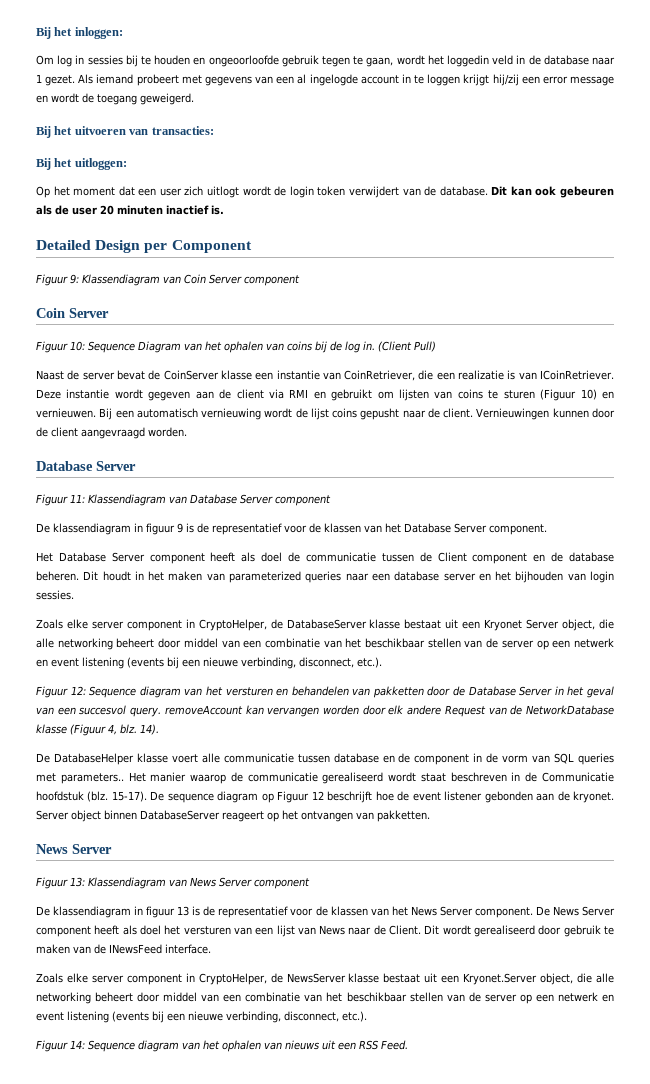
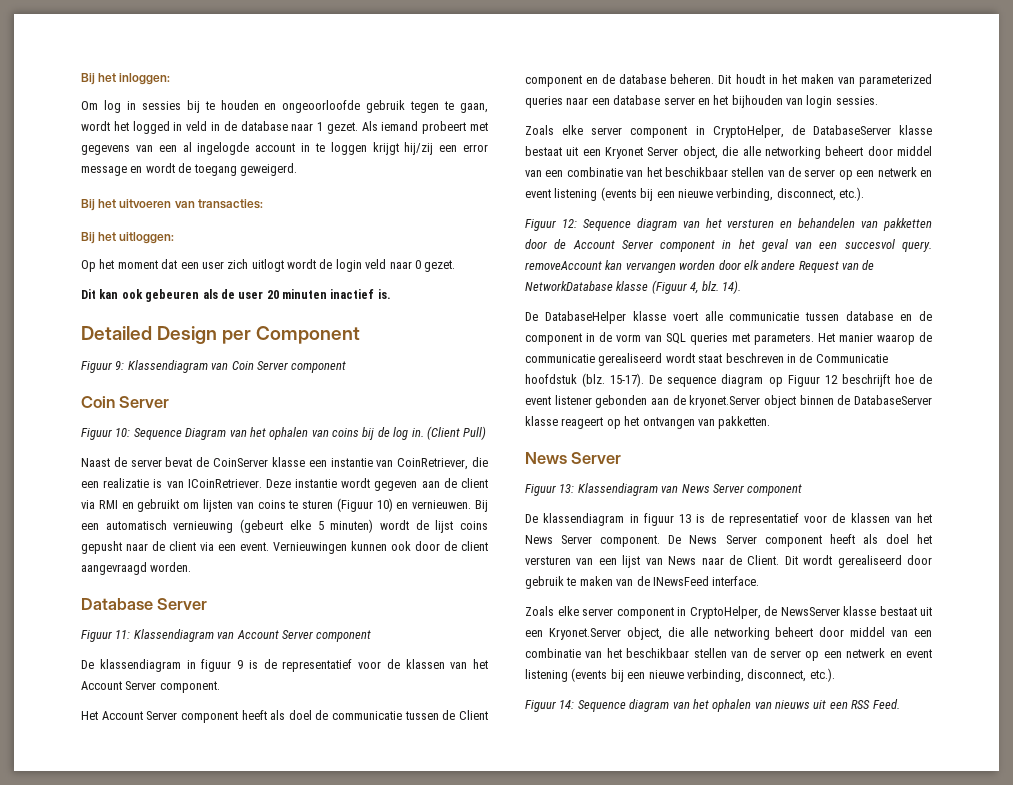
- Om log in sessies bij te houden en ongeoorloofde gebruik tegen te gaan, wordt het loggedin veld in de database naar 1 gezet.
+ Om log in sessies bij te houden en ongeoorloofde gebruik tegen te gaan, wordt het logged in veld in de database naar 1 gezet.
- Op het moment dat een user zich uitlogt wordt de login token verwijdert van de database. Dit kan ook gebeuren als de user 20 minuten inactief is.
+ Op het moment dat een user zich uitlogt wordt de login veld naar 0 gezet.
+ Dit kan ook gebeuren als de user 20 minuten inactief is.
- Bij een automatisch vernieuwing wordt de lijst coins gepusht naar de client.
+ Bij een automatisch vernieuwing (gebeurt elke 5 minuten) wordt de lijst coins gepusht naar de client via een event.
- Vernieuwingen kunnen door de client aangevraagd worden.
+ Vernieuwingen kunnen ook door de client aangevraagd worden.
- Figuur 11: Klassendiagram van Database Server component
+ Figuur 11: Klassendiagram van Account Server component
- De klassendiagram in figuur 9 is de representatief voor de klassen van het Database Server component.
+ De klassendiagram in figuur 9 is de representatief voor de klassen van het Account Server component.
- Het Database Server component heeft als doel de communicatie tussen de Client component en de database beheren.
+ Het Account Server component heeft als doel de communicatie tussen de Client component en de database beheren.
- Figuur 12: Sequence diagram van het versturen en behandelen van pakketten door de Database Server in het geval van een succesvol query. removeAccount kan vervangen worden door elk andere Request van de NetworkDatabase klasse (Figuur 4, blz.
+ Figuur 12: Sequence diagram van het versturen en behandelen van pakketten door de Account Server component in het geval van een succesvol query. removeAccount kan vervangen worden door elk andere Request van de NetworkDatabase klasse (Figuur 4, blz.
- De DatabaseHelper klasse voert alle communicatie tussen database en de component in de vorm van SQL queries met parameters..
+ De DatabaseHelper klasse voert alle communicatie tussen database en de component in de vorm van SQL queries met parameters.
- De sequence diagram op Figuur 12 beschrijft hoe de event listener gebonden aan de kryonet. Server object binnen DatabaseServer reageert op het ontvangen van pakketten.
+ De sequence diagram op Figuur 12 beschrijft hoe de event listener gebonden aan de kryonet.Server object binnen de DatabaseServer klasse reageert op het ontvangen van pakketten.

